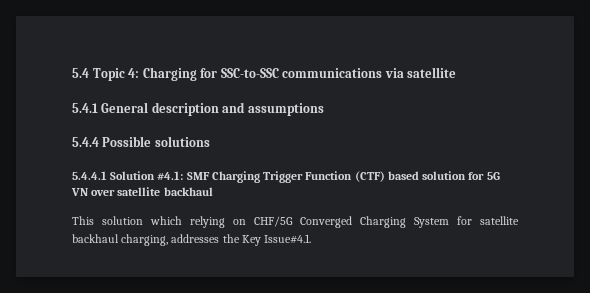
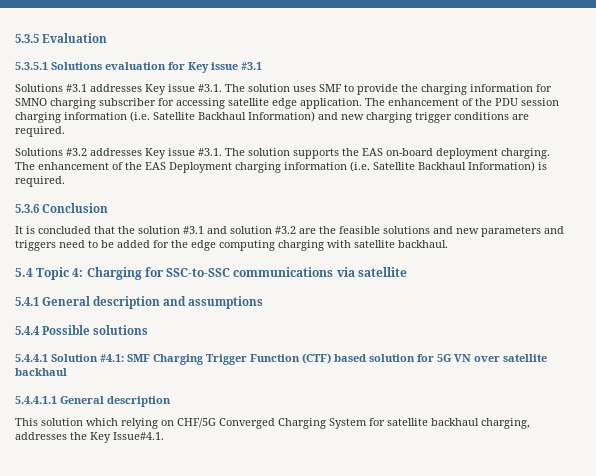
+ 5.3.5 Evaluation
+ 5.3.5.1 Solutions evaluation for Key issue #3.1
+ Solutions #3.1 addresses Key issue #3.1. The solution uses SMF to provide the charging information for SMNO charging subscriber for accessing satellite edge application. The enhancement of the PDU session charging information (i.e. Satellite Backhaul Information) and new charging trigger conditions are required.
+ Solutions #3.2 addresses Key issue #3.1. The solution supports the EAS on-board deployment charging. The enhancement of the EAS Deployment charging information (i.e. Satellite Backhaul Information) is required.
+ 5.3.6 Conclusion
+ It is concluded that the solution #3.1 and solution #3.2 are the feasible solutions and new parameters and triggers need to be added for the edge computing charging with satellite backhaul.
+ 5.4.4.1.1 General description

